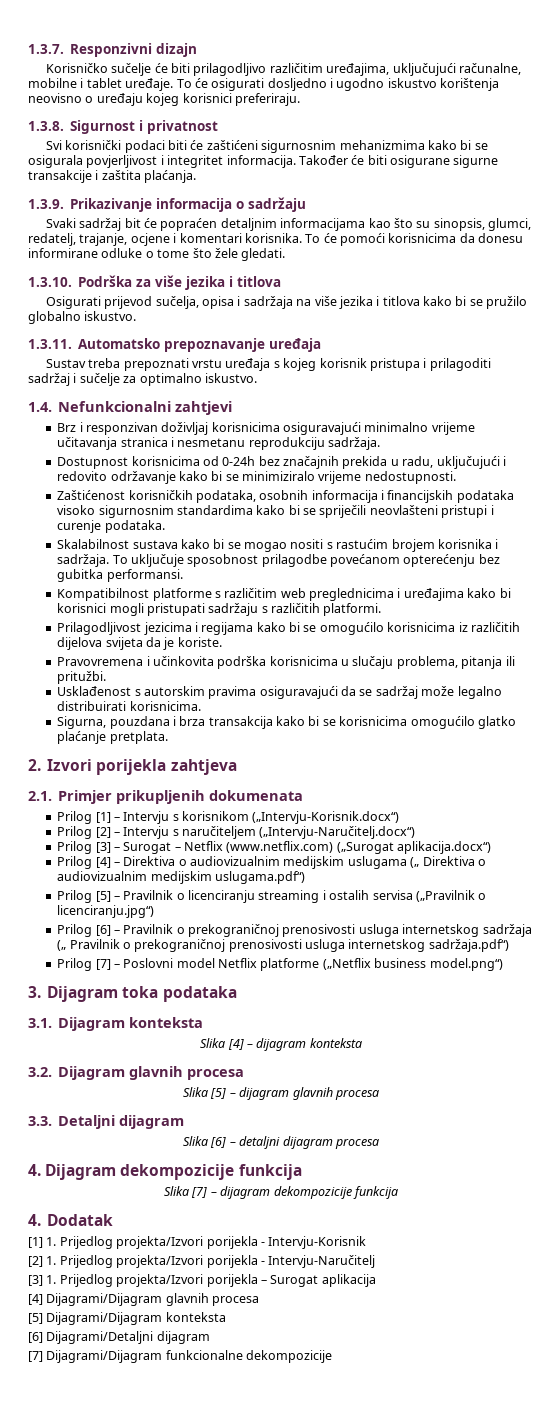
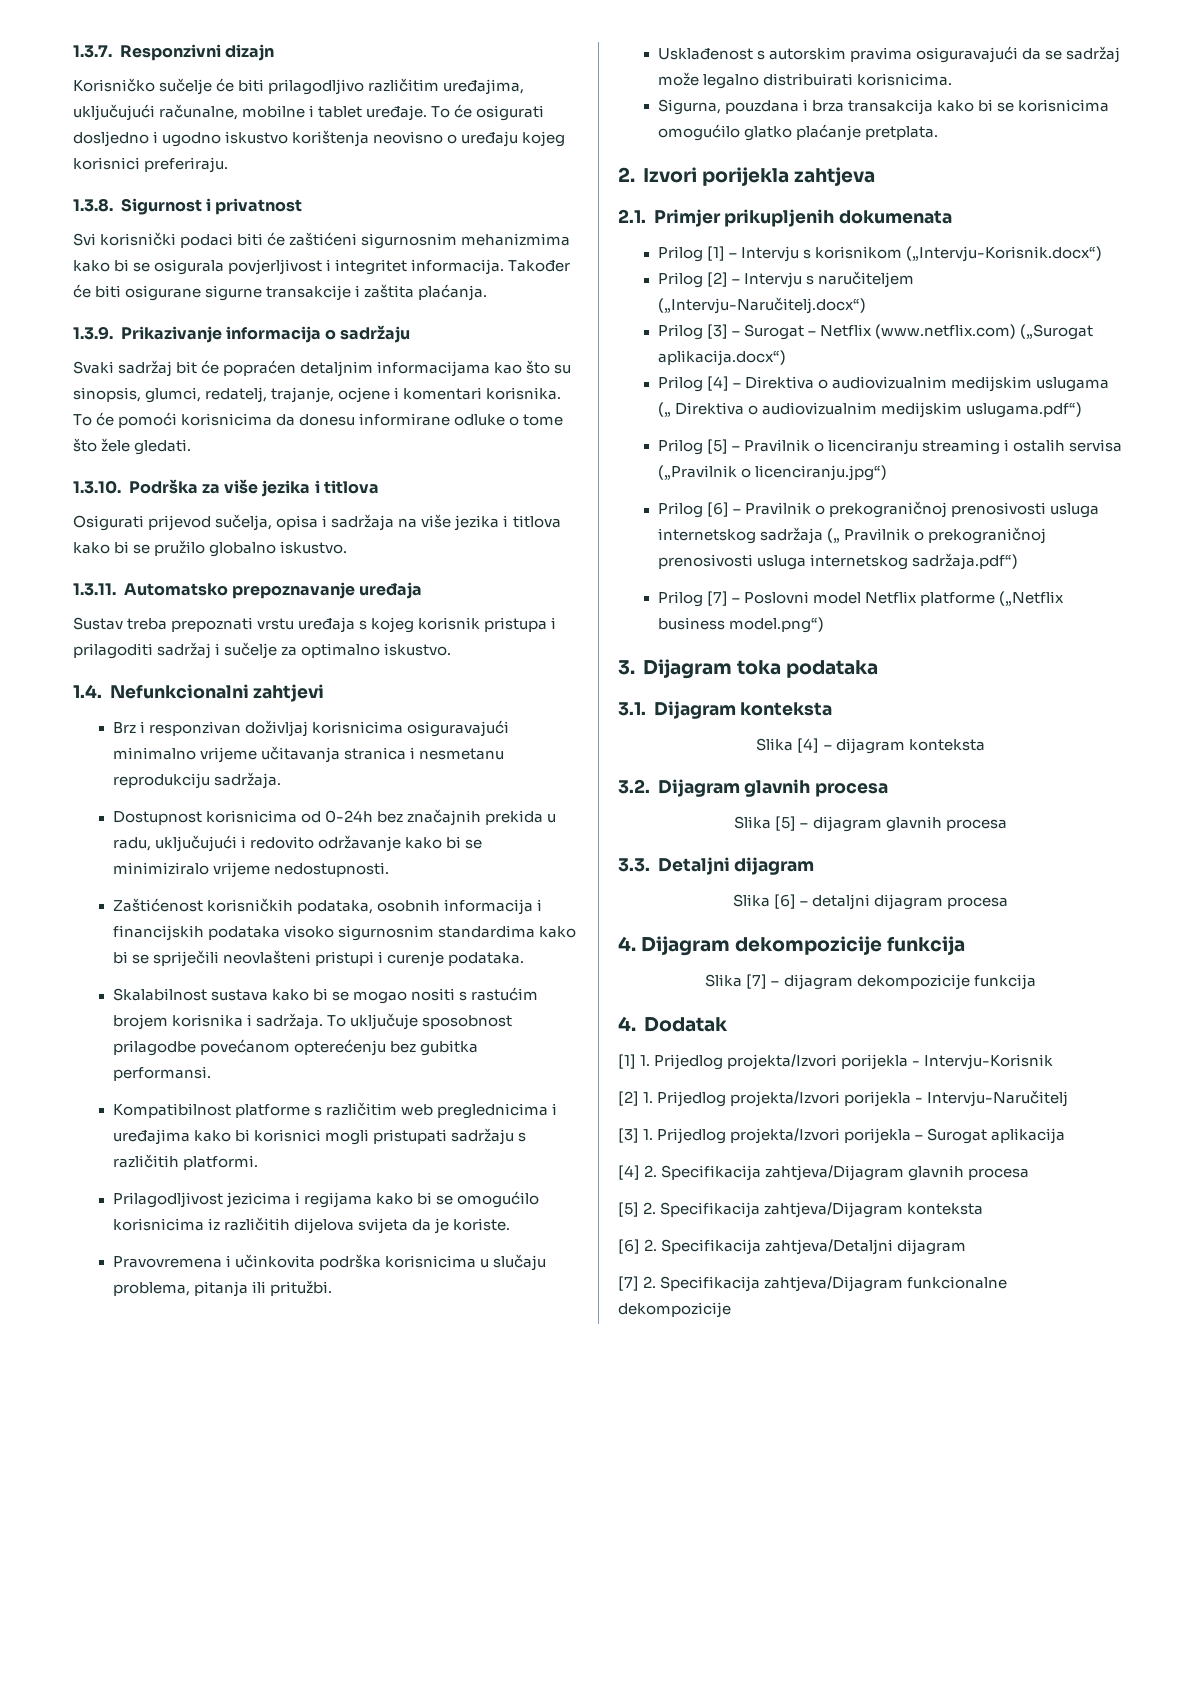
- [4] Dijagrami/Dijagram glavnih procesa
+ [4] 2. Specifikacija zahtjeva/Dijagram glavnih procesa
- [5] Dijagrami/Dijagram konteksta
+ [5] 2. Specifikacija zahtjeva/Dijagram konteksta
- [6] Dijagrami/Detaljni dijagram
+ [6] 2. Specifikacija zahtjeva/Detaljni dijagram
- [7] Dijagrami/Dijagram funkcionalne dekompozicije
+ [7] 2. Specifikacija zahtjeva/Dijagram funkcionalne dekompozicije

